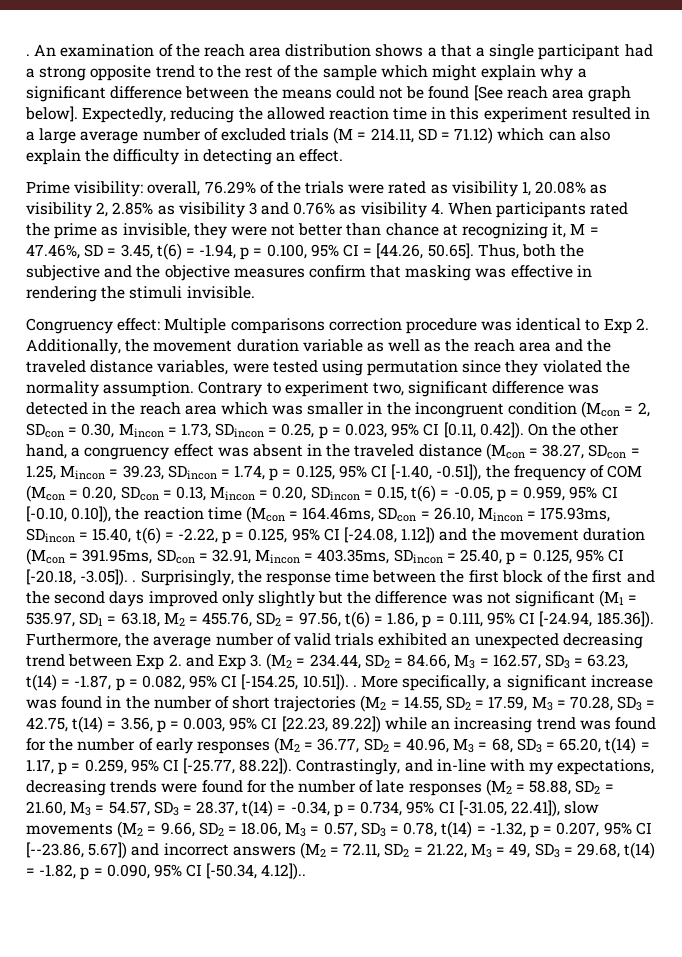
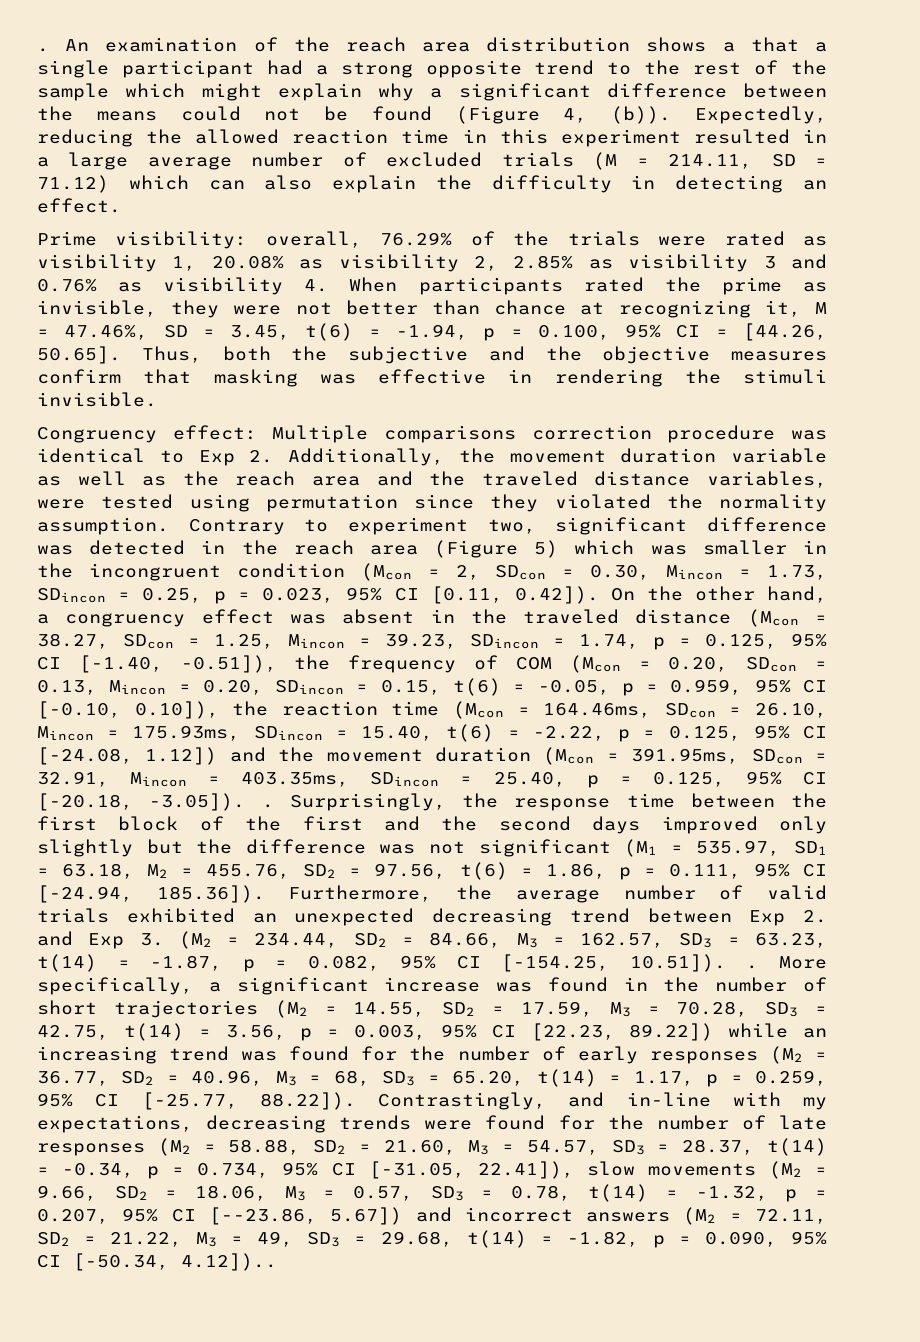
- An examination of the reach area distribution shows a that a single participant had a strong opposite trend to the rest of the sample which might explain why a significant difference between the means could not be found [See reach area graph below].
+ An examination of the reach area distribution shows a that a single participant had a strong opposite trend to the rest of the sample which might explain why a significant difference between the means could not be found (Figure 4, (b)).
- Contrary to experiment two, significant difference was detected in the reach area which was smaller in the incongruent condition (Mcon = 2, SDcon = 0.30, Mincon = 1.73, SDincon = 0.25, p = 0.023, 95% CI [0.11, 0.42]). On the other hand, a congruency effect was absent in the traveled distance (Mcon = 38.27, SDcon = 1.25, Mincon = 39.23, SDincon = 1.74, p = 0.125, 95% CI [-1.40, -0.51]), the frequency of COM (Mcon = 0.20, SDcon = 0.13, Mincon = 0.20, SDincon = 0.15, t(6) = -0.05, p = 0.959, 95% CI [-0.10, 0.10]), the reaction time (Mcon = 164.46ms, SDcon = 26.10, Mincon = 175.93ms, SDincon = 15.40, t(6) = -2.22, p = 0.125, 95% CI [-24.08, 1.12]) and the movement duration (Mcon = 391.95ms, SDcon = 32.91, Mincon = 403.35ms, SDincon = 25.40, p = 0.125, 95% CI [-20.18, -3.05]). .
+ Contrary to experiment two, significant difference was detected in the reach area (Figure 5) which was smaller in the incongruent condition (Mcon = 2, SDcon = 0.30, Mincon = 1.73, SDincon = 0.25, p = 0.023, 95% CI [0.11, 0.42]). On the other hand, a congruency effect was absent in the traveled distance (Mcon = 38.27, SDcon = 1.25, Mincon = 39.23, SDincon = 1.74, p = 0.125, 95% CI [-1.40, -0.51]), the frequency of COM (Mcon = 0.20, SDcon = 0.13, Mincon = 0.20, SDincon = 0.15, t(6) = -0.05, p = 0.959, 95% CI [-0.10, 0.10]), the reaction time (Mcon = 164.46ms, SDcon = 26.10, Mincon = 175.93ms, SDincon = 15.40, t(6) = -2.22, p = 0.125, 95% CI [-24.08, 1.12]) and the movement duration (Mcon = 391.95ms, SDcon = 32.91, Mincon = 403.35ms, SDincon = 25.40, p = 0.125, 95% CI [-20.18, -3.05]). .

